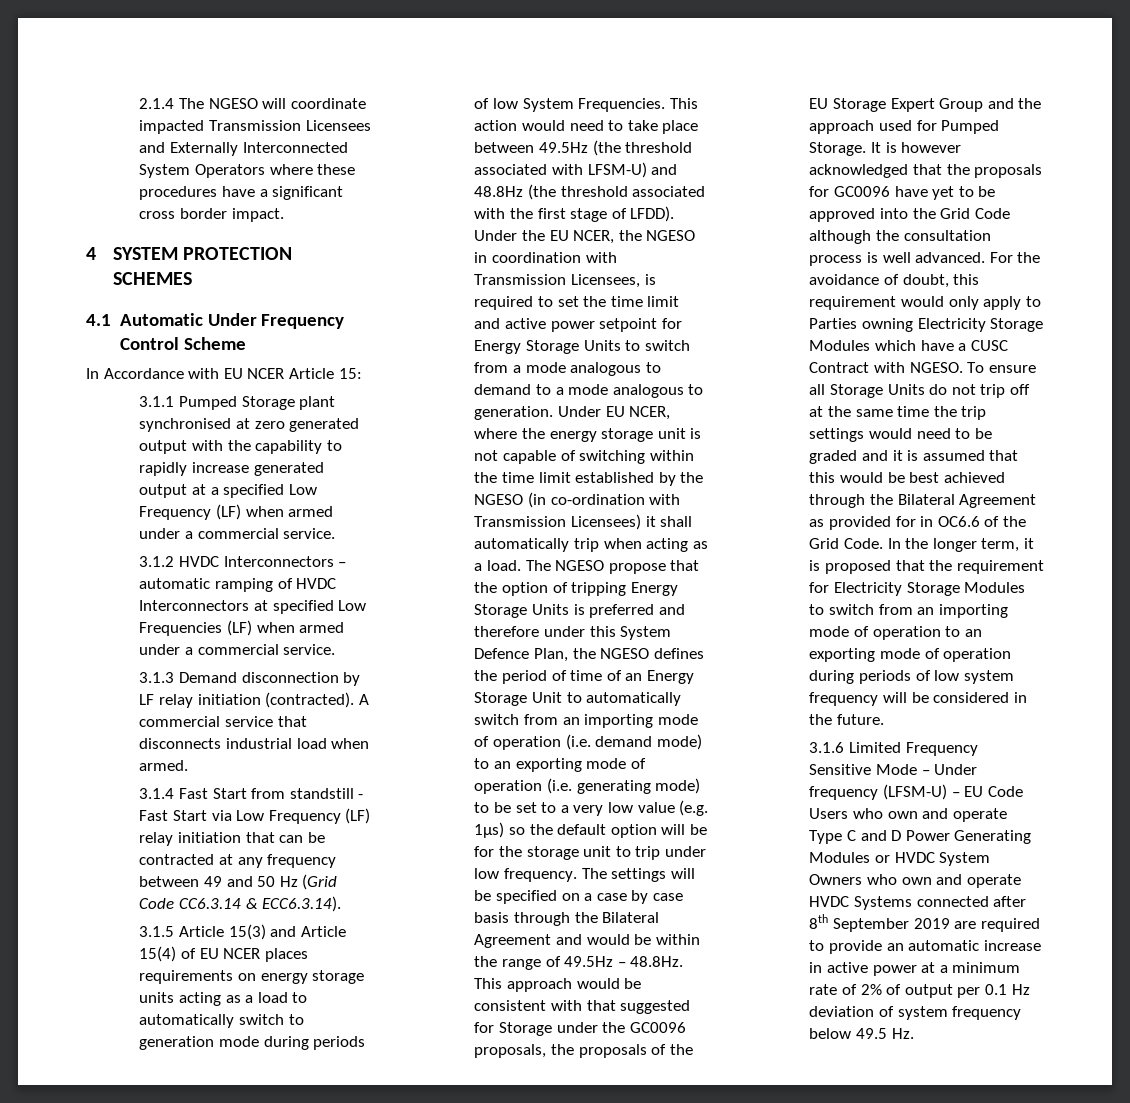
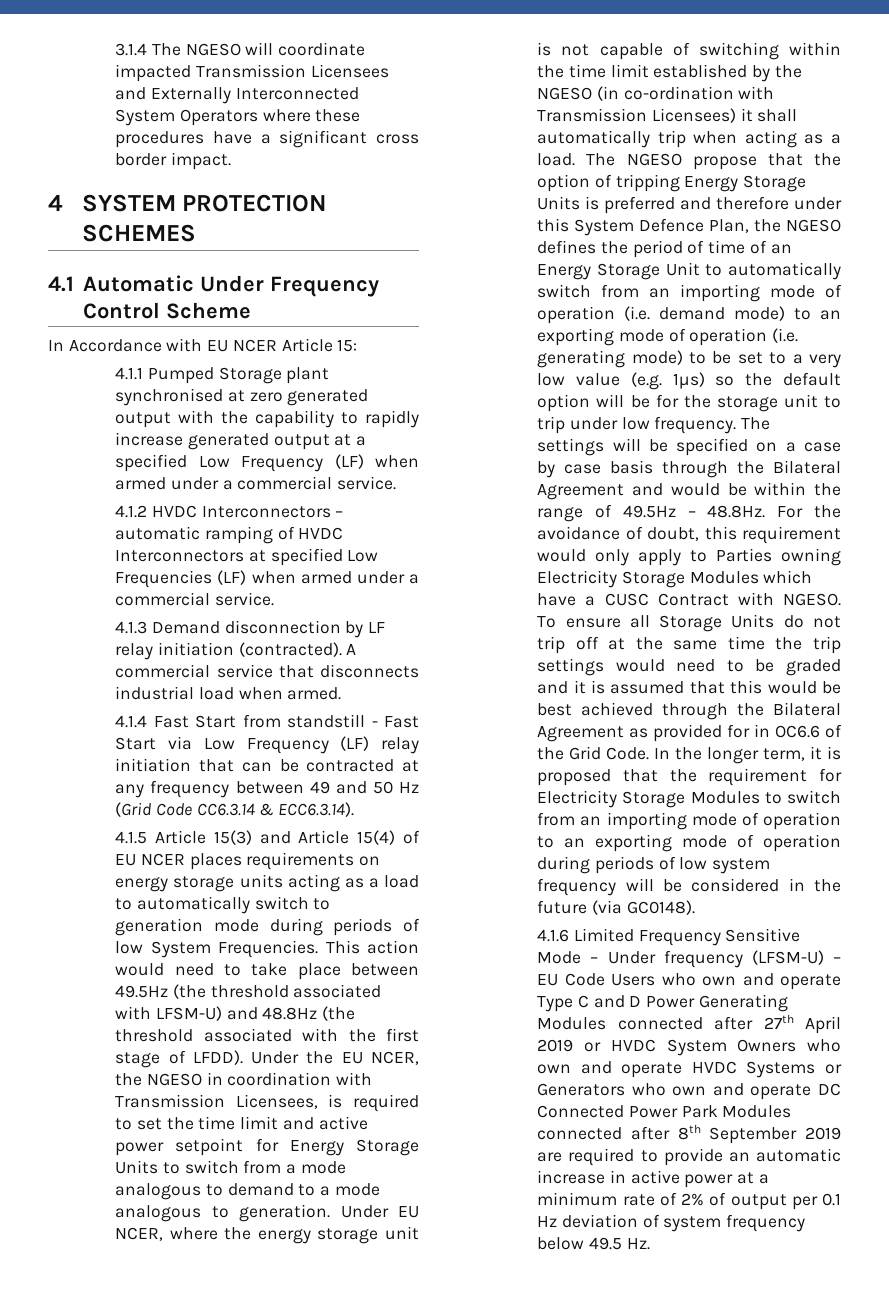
- 2.1.4 The NGESO will coordinate impacted Transmission Licensees and Externally Interconnected System Operators where these procedures have a significant cross border impact.
+ 3.1.4 The NGESO will coordinate impacted Transmission Licensees and Externally Interconnected System Operators where these procedures have a significant cross border impact.
- 3.1.1 Pumped Storage plant synchronised at zero generated output with the capability to rapidly increase generated output at a specified Low Frequency (LF) when armed under a commercial service.
+ 4.1.1 Pumped Storage plant synchronised at zero generated output with the capability to rapidly increase generated output at a specified Low Frequency (LF) when armed under a commercial service.
- 3.1.2 HVDC Interconnectors – automatic ramping of HVDC Interconnectors at specified Low Frequencies (LF) when armed under a commercial service.
+ 4.1.2 HVDC Interconnectors – automatic ramping of HVDC Interconnectors at specified Low Frequencies (LF) when armed under a commercial service.
- 3.1.3 Demand disconnection by LF relay initiation (contracted).
+ 4.1.3 Demand disconnection by LF relay initiation (contracted).
- 3.1.4 Fast Start from standstill - Fast Start via Low Frequency (LF) relay initiation that can be contracted at any frequency between 49 and 50 Hz (Grid Code CC6.3.14 & ECC6.3.14).
+ 4.1.4 Fast Start from standstill - Fast Start via Low Frequency (LF) relay initiation that can be contracted at any frequency between 49 and 50 Hz (Grid Code CC6.3.14 & ECC6.3.14).
- 3.1.5 Article 15(3) and Article 15(4) of EU NCER places requirements on energy storage units acting as a load to automatically switch to generation mode during periods of low System Frequencies.
+ 4.1.5 Article 15(3) and Article 15(4) of EU NCER places requirements on energy storage units acting as a load to automatically switch to generation mode during periods of low System Frequencies.
- The settings will be specified on a case by case basis through the Bilateral Agreement and would be within the range of 49.5Hz – 48.8Hz. This approach would be consistent with that suggested for Storage under the GC0096 proposals, the proposals of the EU Storage Expert Group and the approach used for Pumped Storage. It is however acknowledged that the proposals for GC0096 have yet to be approved into the Grid Code although the consultation process is well advanced. For the avoidance of doubt, this requirement would only apply to Parties owning Electricity Storage Modules which have a CUSC Contract with NGESO.
+ The settings will be specified on a case by case basis through the Bilateral Agreement and would be within the range of 49.5Hz – 48.8Hz. For the avoidance of doubt, this requirement would only apply to Parties owning Electricity Storage Modules which have a CUSC Contract with NGESO.
- In the longer term, it is proposed that the requirement for Electricity Storage Modules to switch from an importing mode of operation to an exporting mode of operation during periods of low system frequency will be considered in the future.
- 3.1.6 Limited Frequency Sensitive Mode – Under frequency (LFSM-U) – EU Code Users who own and operate Type C and D Power Generating Modules or HVDC System Owners who own and operate HVDC Systems connected after 8th September 2019 are required to provide an automatic increase in active power at a minimum rate of 2% of output per 0.1 Hz deviation of system frequency below 49.5 Hz.
+ In the longer term, it is proposed that the requirement for Electricity Storage Modules to switch from an importing mode of operation to an exporting mode of operation during periods of low system frequency will be considered in the future (via GC0148).
+ 4.1.6 Limited Frequency Sensitive Mode – Under frequency (LFSM-U) – EU Code Users who own and operate Type C and D Power Generating Modules connected after 27th April 2019 or HVDC System Owners who own and operate HVDC Systems or Generators who own and operate DC Connected Power Park Modules connected after 8th September 2019 are required to provide an automatic increase in active power at a minimum rate of 2% of output per 0.1 Hz deviation of system frequency below 49.5 Hz.

